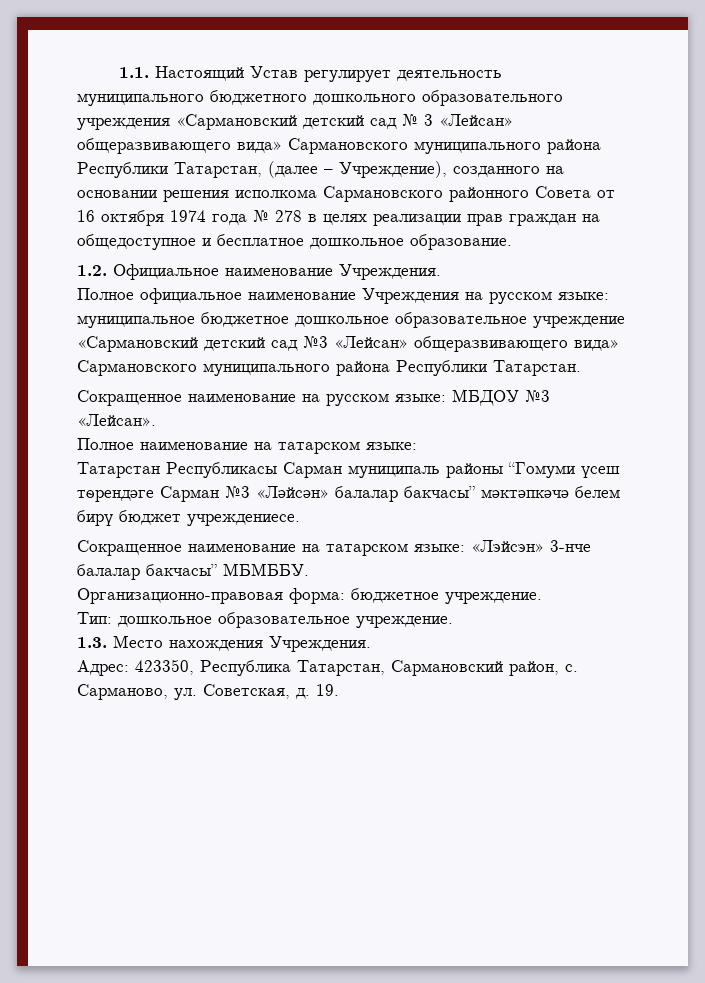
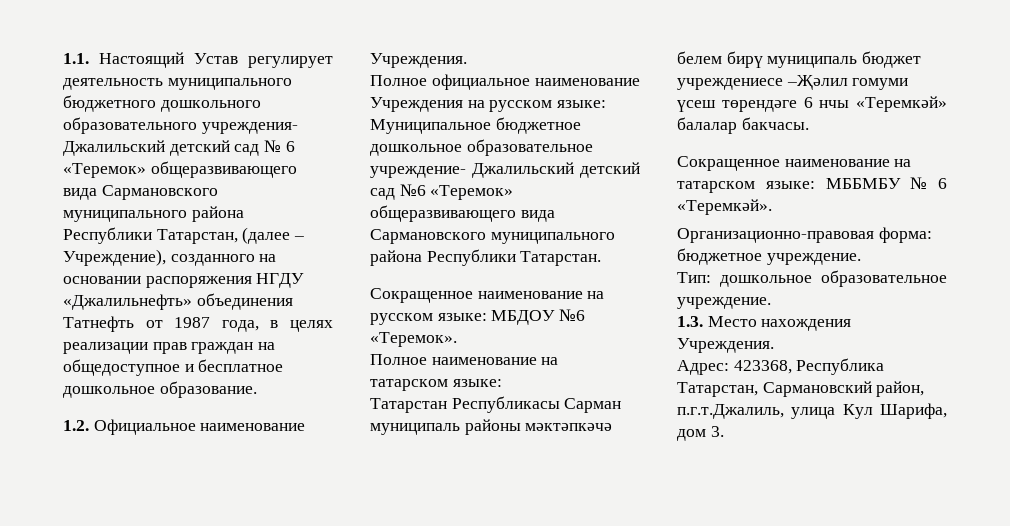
- 1.1. Настоящий Устав регулирует деятельность муниципального бюджетного дошкольного образовательного учреждения «Сармановский детский сад № 3 «Лейсан» общеразвивающего вида» Сармановского муниципального района Республики Татарстан, (далее – Учреждение), созданного на основании решения исполкома Сармановского районного Совета от 16 октября 1974 года № 278 в целях реализации прав граждан на общедоступное и бесплатное дошкольное образование.
+ 1.1. Настоящий Устав регулирует деятельность муниципального бюджетного дошкольного образовательного учреждения- Джалильский детский сад № 6 «Теремок» общеразвивающего вида Сармановского муниципального района Республики Татарстан, (далее – Учреждение), созданного на основании распоряжения НГДУ «Джалильнефть» объединения Татнефть от 1987 года, в целях реализации прав граждан на общедоступное и бесплатное дошкольное образование.
- Полное официальное наименование Учреждения на русском языке: муниципальное бюджетное дошкольное образовательное учреждение «Сармановский детский сад №3 «Лейсан» общеразвивающего вида» Сармановского муниципального района Республики Татарстан.
+ Полное официальное наименование Учреждения на русском языке: Муниципальное бюджетное дошкольное образовательное учреждение- Джалильский детский сад №6 «Теремок» общеразвивающего вида Сармановского муниципального района Республики Татарстан.
- Сокращенное наименование на русском языке: МБДОУ №3 «Лейсан».
+ Сокращенное наименование на русском языке: МБДОУ №6 «Теремок».
- Татарстан Республикасы Сарман муниципаль районы “Гомуми үсеш төрендәге Сарман №3 «Ләйсән» балалар бакчасы” мәктәпкәчә белем бирү бюджет учреждениесе.
+ Татарстан Республикасы Сарман муниципаль районы мәктәпкәчә белем бирү муниципаль бюджет учреждениесе –Җәлил гомуми үсеш төрендәге 6 нчы «Теремкәй» балалар бакчасы.
- Сокращенное наименование на татарском языке: «Лэйсэн» 3-нче балалар бакчасы” МБМББУ.
+ Сокращенное наименование на татарском языке: МББМБУ № 6 «Теремкәй».
- Адрес: 423350, Республика Татарстан, Сармановский район, с. Сарманово, ул. Советская, д. 19.
+ Адрес: 423368, Республика Татарстан, Сармановский район, п.г.т.Джалиль, улица Кул Шарифа, дом 3.

